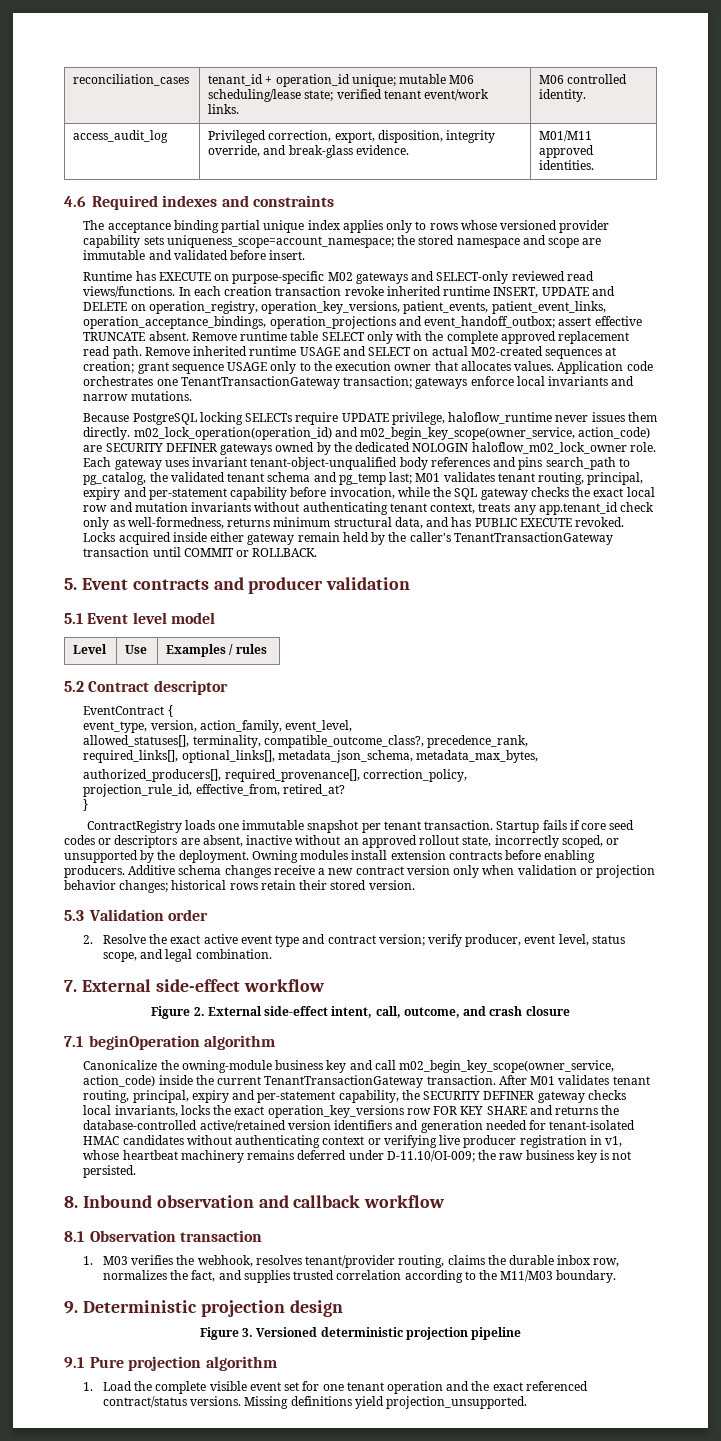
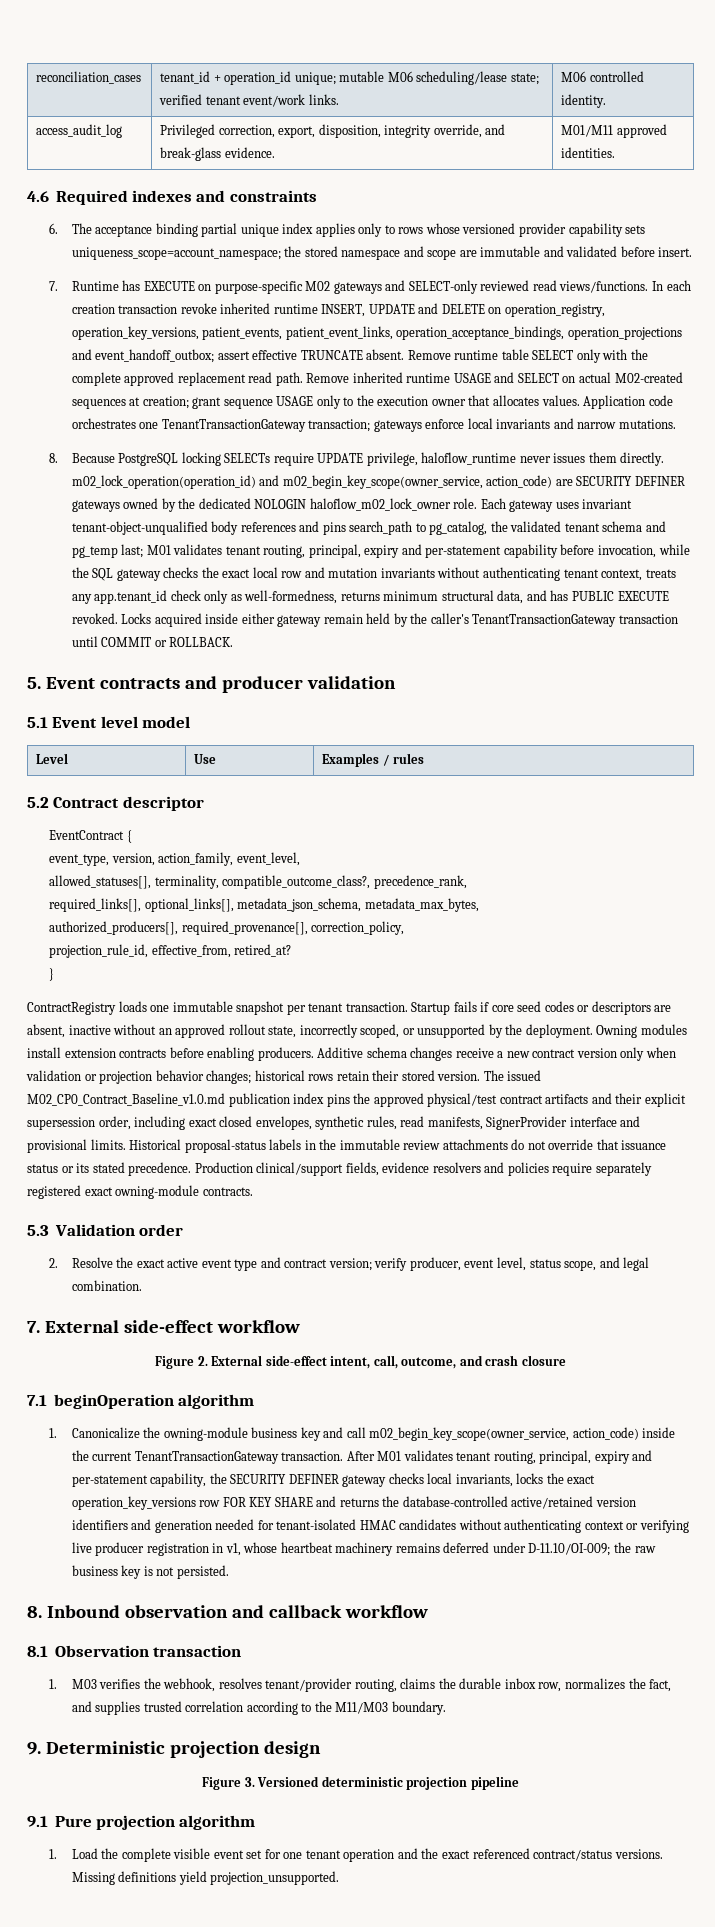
- The acceptance binding partial unique index applies only to rows whose versioned provider capability sets uniqueness_scope=account_namespace; the stored namespace and scope are immutable and validated before insert.
+ 6. The acceptance binding partial unique index applies only to rows whose versioned provider capability sets uniqueness_scope=account_namespace; the stored namespace and scope are immutable and validated before insert.
- Runtime has EXECUTE on purpose-specific M02 gateways and SELECT-only reviewed read views/functions.
+ 7. Runtime has EXECUTE on purpose-specific M02 gateways and SELECT-only reviewed read views/functions.
- Because PostgreSQL locking SELECTs require UPDATE privilege, haloflow_runtime never issues them directly. m02_lock_operation(operation_id) and m02_begin_key_scope(owner_service, action_code) are SECURITY DEFINER gateways owned by the dedicated NOLOGIN haloflow_m02_lock_owner role.
+ 8. Because PostgreSQL locking SELECTs require UPDATE privilege, haloflow_runtime never issues them directly. m02_lock_operation(operation_id) and m02_begin_key_scope(owner_service, action_code) are SECURITY DEFINER gateways owned by the dedicated NOLOGIN haloflow_m02_lock_owner role.
+ The issued M02_CP0_Contract_Baseline_v1.0.md publication index pins the approved physical/test contract artifacts and their explicit supersession order, including exact closed envelopes, synthetic rules, read manifests, SignerProvider interface and provisional limits. Historical proposal-status labels in the immutable review attachments do not override that issuance status or its stated precedence. Production clinical/support fields, evidence resolvers and policies require separately registered exact owning-module contracts.
- Canonicalize the owning-module business key and call m02_begin_key_scope(owner_service, action_code) inside the current TenantTransactionGateway transaction.
+ 1. Canonicalize the owning-module business key and call m02_begin_key_scope(owner_service, action_code) inside the current TenantTransactionGateway transaction.

